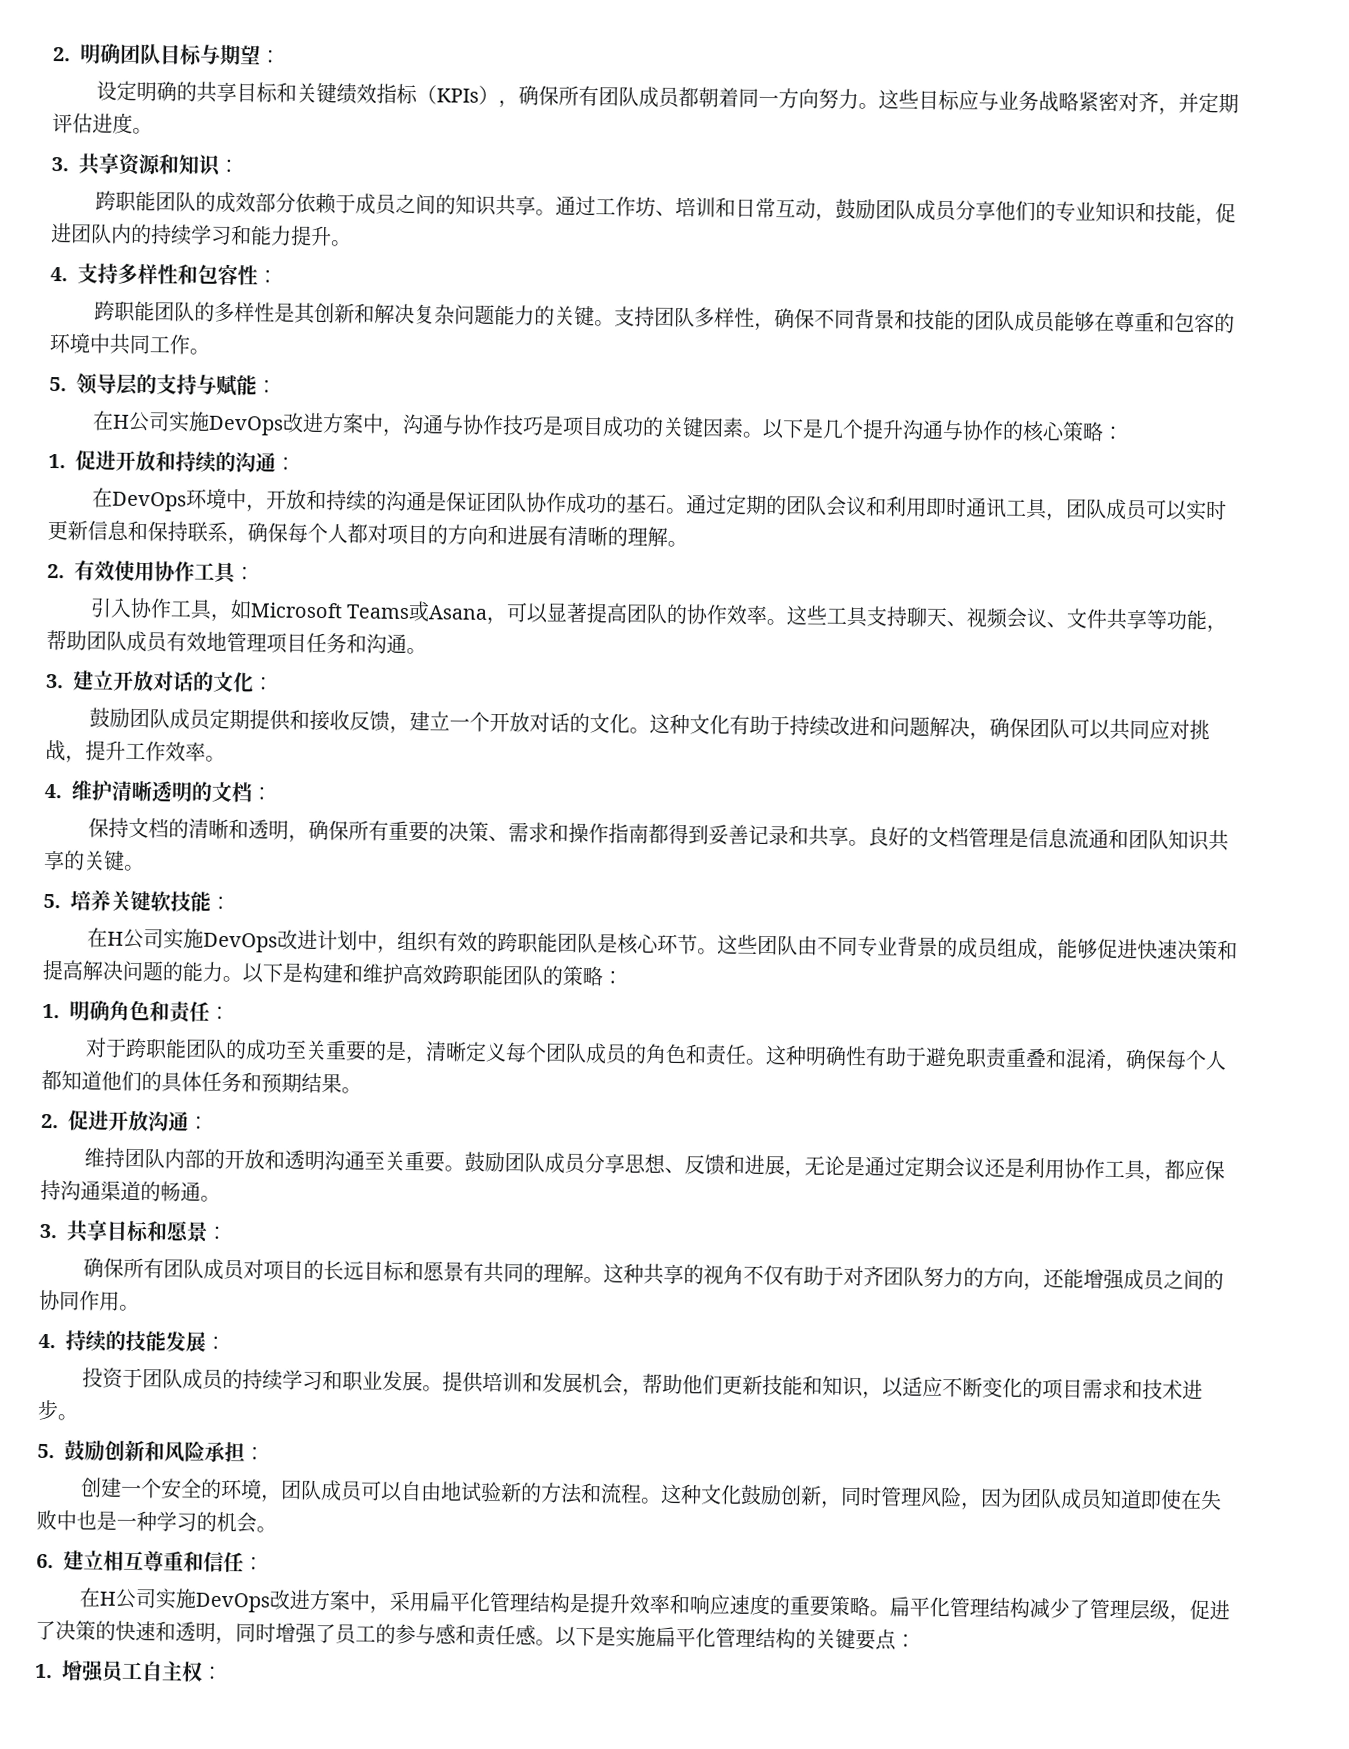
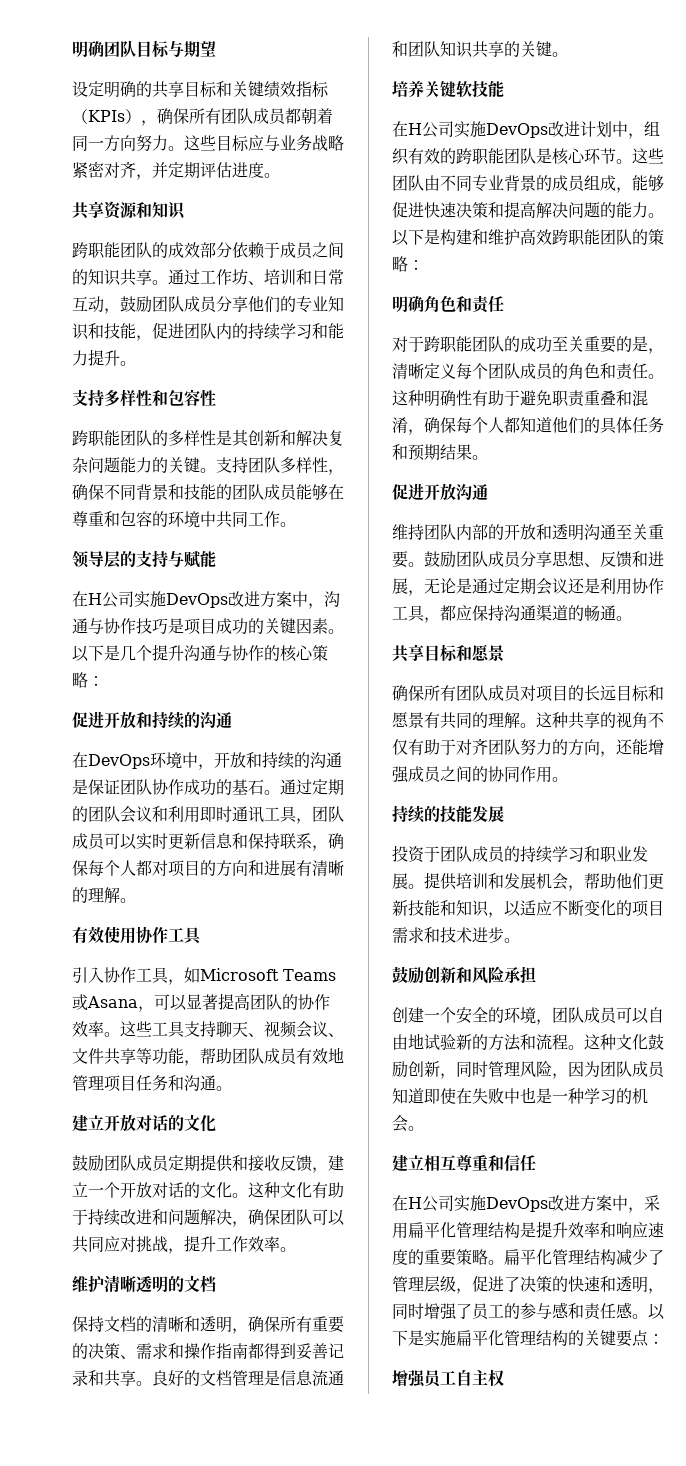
- 2.明确团队目标与期望：
+ 明确团队目标与期望
- 3.共享资源和知识：
+ 共享资源和知识
- 4.支持多样性和包容性：
+ 支持多样性和包容性
- 5.领导层的支持与赋能：
+ 领导层的支持与赋能
- 1.促进开放和持续的沟通：
+ 促进开放和持续的沟通
- 2.有效使用协作工具：
+ 有效使用协作工具
- 3.建立开放对话的文化：
+ 建立开放对话的文化
- 4.维护清晰透明的文档：
+ 维护清晰透明的文档
- 5.培养关键软技能：
+ 培养关键软技能
- 1.明确角色和责任：
+ 明确角色和责任
- 2.促进开放沟通：
+ 促进开放沟通
- 3.共享目标和愿景：
+ 共享目标和愿景
- 4.持续的技能发展：
+ 持续的技能发展
- 5.鼓励创新和风险承担：
+ 鼓励创新和风险承担
- 6.建立相互尊重和信任：
+ 建立相互尊重和信任
- 1.增强员工自主权：
+ 增强员工自主权

